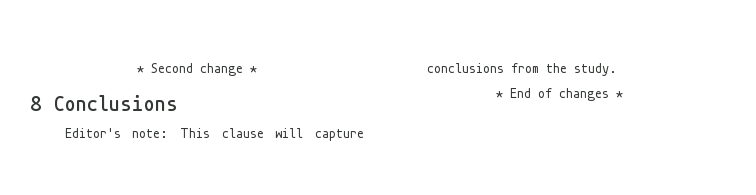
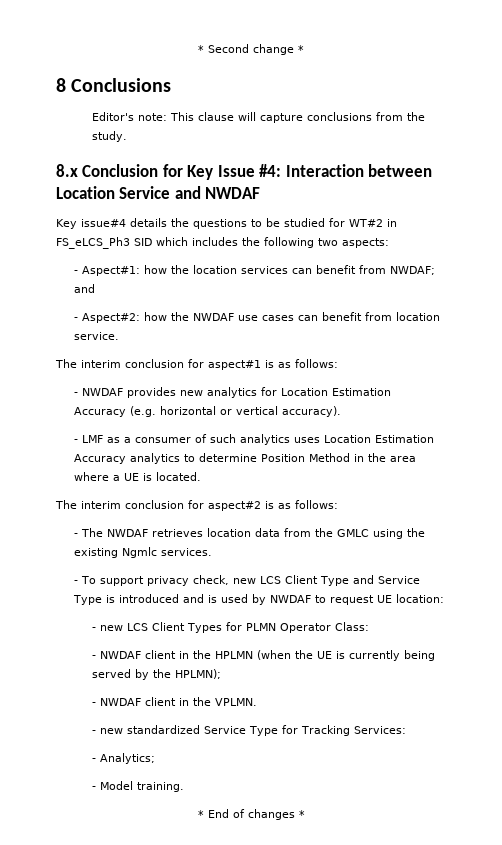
+ 8.x Conclusion for Key Issue #4: Interaction between Location Service and NWDAF
+ Key issue#4 details the questions to be studied for WT#2 in FS_eLCS_Ph3 SID which includes the following two aspects:
+ - Aspect#1: how the location services can benefit from NWDAF; and
+ - Aspect#2: how the NWDAF use cases can benefit from location service.
+ The interim conclusion for aspect#1 is as follows:
+ - NWDAF provides new analytics for Location Estimation Accuracy (e.g. horizontal or vertical accuracy).
+ - LMF as a consumer of such analytics uses Location Estimation Accuracy analytics to determine Position Method in the area where a UE is located.
+ The interim conclusion for aspect#2 is as follows:
+ - The NWDAF retrieves location data from the GMLC using the existing Ngmlc services.
+ - To support privacy check, new LCS Client Type and Service Type is introduced and is used by NWDAF to request UE location:
+ - new LCS Client Types for PLMN Operator Class:
+ - NWDAF client in the HPLMN (when the UE is currently being served by the HPLMN);
+ - NWDAF client in the VPLMN.
+ - new standardized Service Type for Tracking Services:
+ - Analytics;
+ - Model training.

